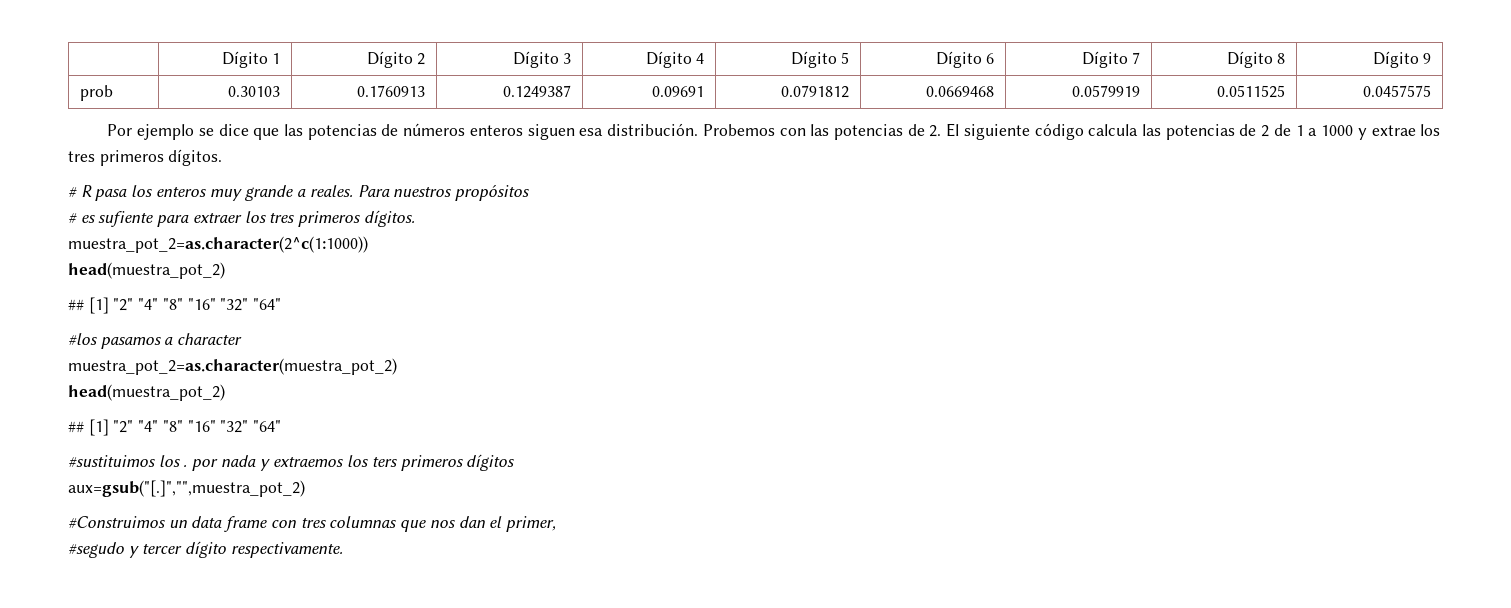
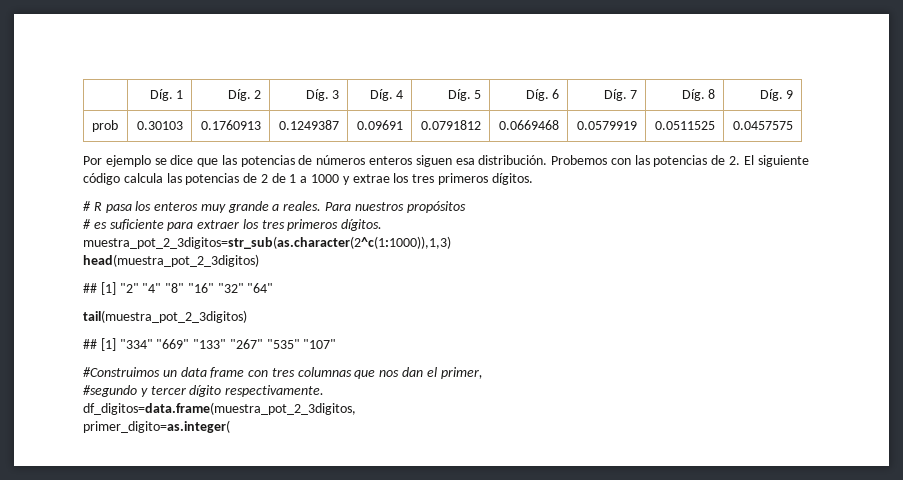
- | Dígito 1 | Dígito 2 | Dígito 3 | Dígito 4 | Dígito 5 | Dígito 6 | Dígito 7 | Dígito 8 | Dígito 9
+ | Díg. 1 | Díg. 2 | Díg. 3 | Díg. 4 | Díg. 5 | Díg. 6 | Díg. 7 | Díg. 8 | Díg. 9
- # es sufiente para extraer los tres primeros dígitos.
+ # es suficiente para extraer los tres primeros dígitos.
- muestra_pot_2=as.character(2^c(1:1000))
- head(muestra_pot_2)
+ muestra_pot_2_3digitos=str_sub(as.character(2^c(1:1000)),1,3)
+ head(muestra_pot_2_3digitos)
  ## [1] "2" "4" "8" "16" "32" "64"
- #los pasamos a character
- muestra_pot_2=as.character(muestra_pot_2)
- head(muestra_pot_2)
- ## [1] "2" "4" "8" "16" "32" "64"
- #sustituimos los . por nada y extraemos los ters primeros dígitos
- aux=gsub("[.]","",muestra_pot_2)
+ tail(muestra_pot_2_3digitos)
+ ## [1] "334" "669" "133" "267" "535" "107"
- #segudo y tercer dígito respectivamente.
+ #segundo y tercer dígito respectivamente.
+ df_digitos=data.frame(muestra_pot_2_3digitos,
+ primer_digito=as.integer(

